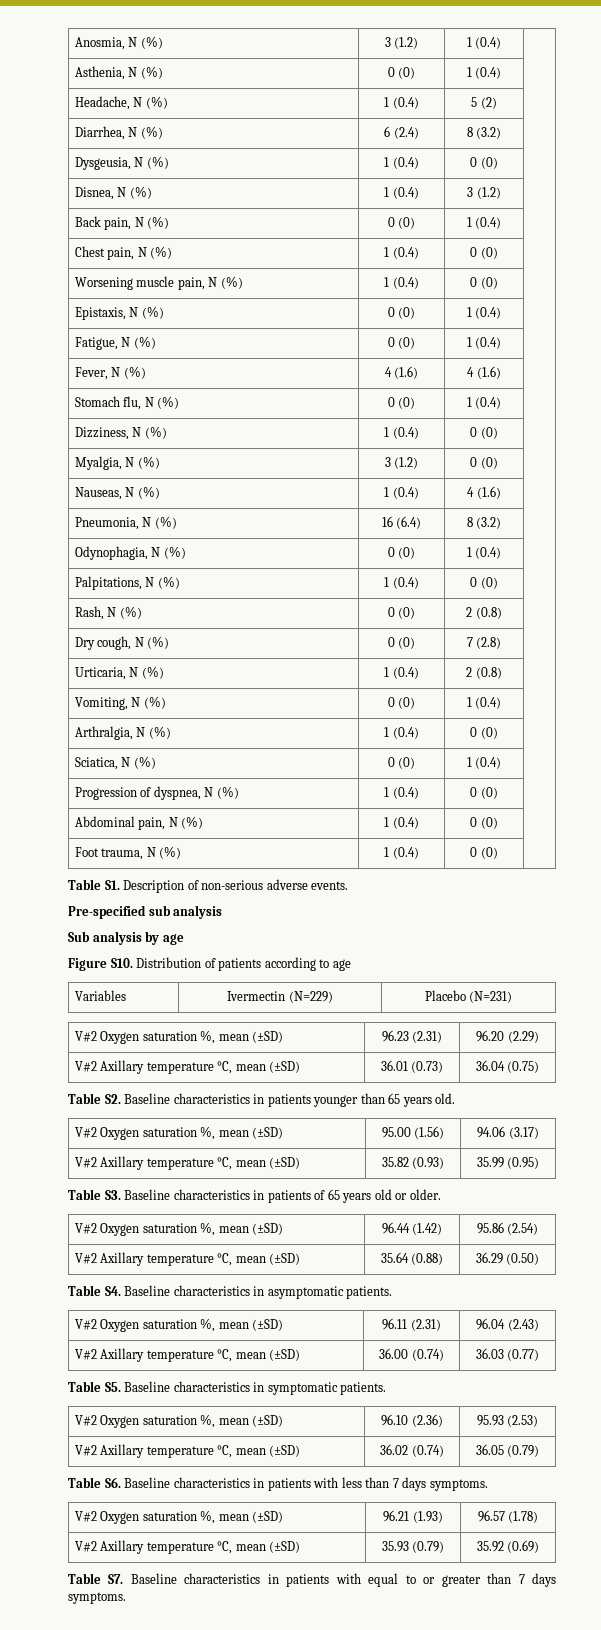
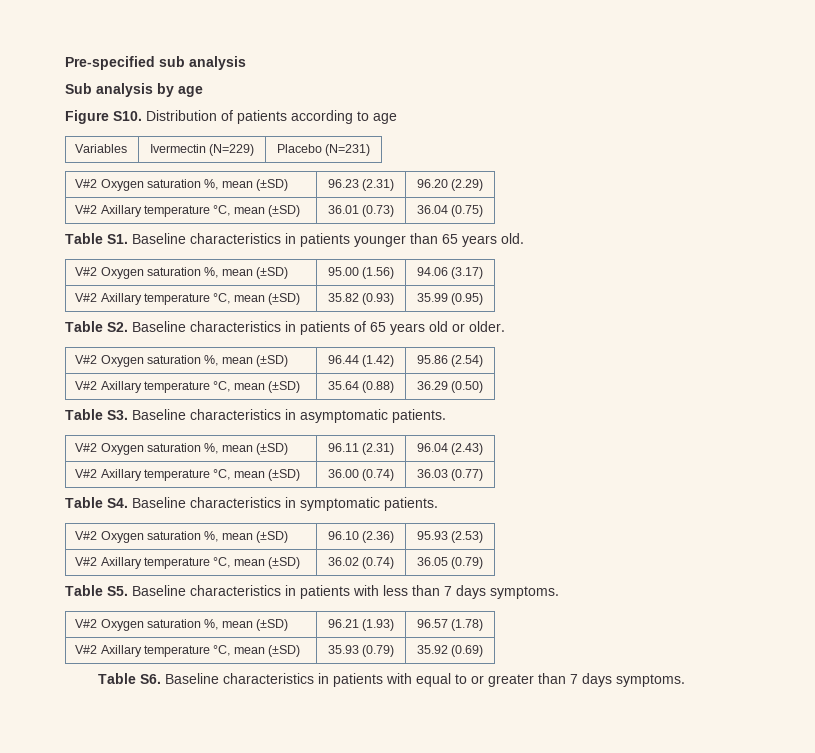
- Anosmia, N (%) | 3 (1.2) | 1 (0.4) |
- Asthenia, N (%) | 0 (0) | 1 (0.4) |
- Headache, N (%) | 1 (0.4) | 5 (2) |
- Diarrhea, N (%) | 6 (2.4) | 8 (3.2) |
- Dysgeusia, N (%) | 1 (0.4) | 0 (0) |
- Disnea, N (%) | 1 (0.4) | 3 (1.2) |
- Back pain, N (%) | 0 (0) | 1 (0.4) |
- Chest pain, N (%) | 1 (0.4) | 0 (0) |
- Worsening muscle pain, N (%) | 1 (0.4) | 0 (0) |
- Epistaxis, N (%) | 0 (0) | 1 (0.4) |
- Fatigue, N (%) | 0 (0) | 1 (0.4) |
- Fever, N (%) | 4 (1.6) | 4 (1.6) |
- Stomach flu, N (%) | 0 (0) | 1 (0.4) |
- Dizziness, N (%) | 1 (0.4) | 0 (0) |
- Myalgia, N (%) | 3 (1.2) | 0 (0) |
- Nauseas, N (%) | 1 (0.4) | 4 (1.6) |
- Pneumonia, N (%) | 16 (6.4) | 8 (3.2) |
- Odynophagia, N (%) | 0 (0) | 1 (0.4) |
- Palpitations, N (%) | 1 (0.4) | 0 (0) |
- Rash, N (%) | 0 (0) | 2 (0.8) |
- Dry cough, N (%) | 0 (0) | 7 (2.8) |
- Urticaria, N (%) | 1 (0.4) | 2 (0.8) |
- Vomiting, N (%) | 0 (0) | 1 (0.4) |
- Arthralgia, N (%) | 1 (0.4) | 0 (0) |
- Sciatica, N (%) | 0 (0) | 1 (0.4) |
- Progression of dyspnea, N (%) | 1 (0.4) | 0 (0) |
- Abdominal pain, N (%) | 1 (0.4) | 0 (0) |
- Foot trauma, N (%) | 1 (0.4) | 0 (0) |
- Table S1. Description of non-serious adverse events.
- Table S2. Baseline characteristics in patients younger than 65 years old.
+ Table S1. Baseline characteristics in patients younger than 65 years old.
- Table S3. Baseline characteristics in patients of 65 years old or older.
+ Table S2. Baseline characteristics in patients of 65 years old or older.
- Table S4. Baseline characteristics in asymptomatic patients.
+ Table S3. Baseline characteristics in asymptomatic patients.
- Table S5. Baseline characteristics in symptomatic patients.
+ Table S4. Baseline characteristics in symptomatic patients.
- Table S6. Baseline characteristics in patients with less than 7 days symptoms.
+ Table S5. Baseline characteristics in patients with less than 7 days symptoms.
- Table S7. Baseline characteristics in patients with equal to or greater than 7 days symptoms.
+ Table S6. Baseline characteristics in patients with equal to or greater than 7 days symptoms.

